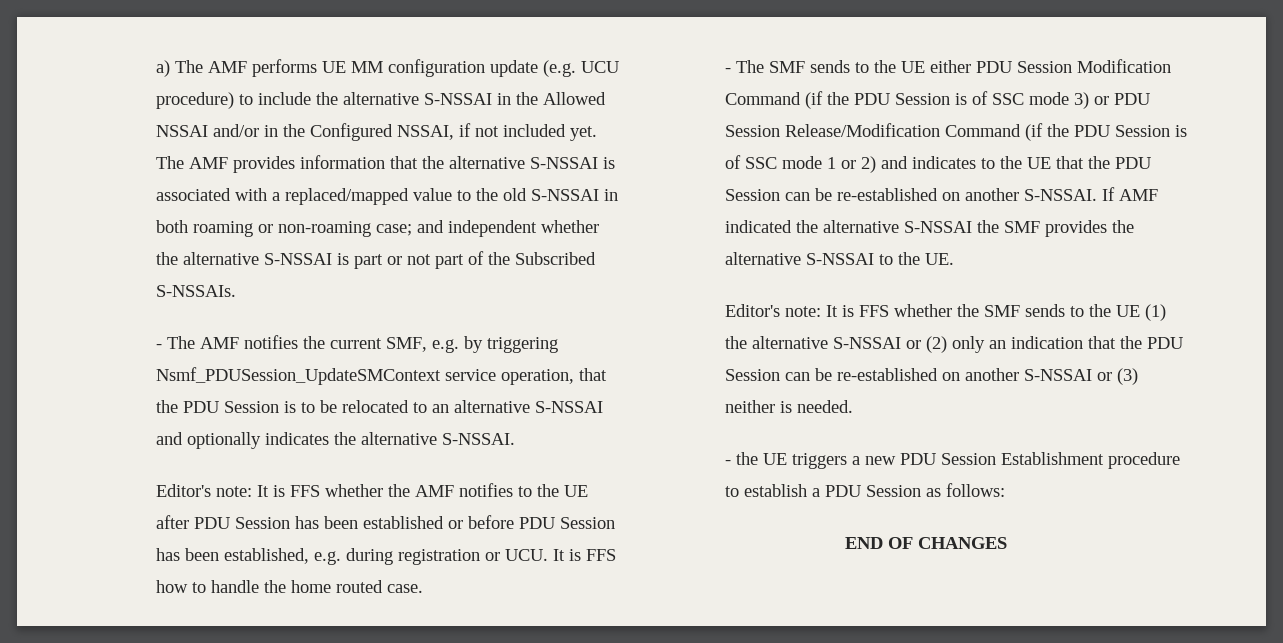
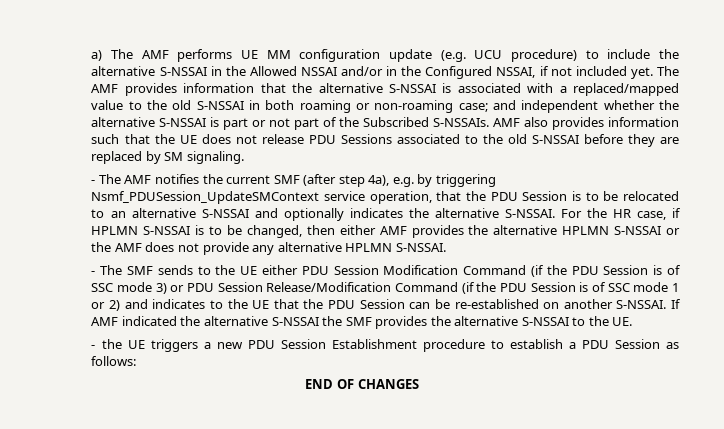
+ AMF also provides information such that the UE does not release PDU Sessions associated to the old S-NSSAI before they are replaced by SM signaling.
- - The AMF notifies the current SMF, e.g. by triggering Nsmf_PDUSession_UpdateSMContext service operation, that the PDU Session is to be relocated to an alternative S-NSSAI and optionally indicates the alternative S-NSSAI.
- Editor's note: It is FFS whether the AMF notifies to the UE after PDU Session has been established or before PDU Session has been established, e.g. during registration or UCU. It is FFS how to handle the home routed case.
+ - The AMF notifies the current SMF (after step 4a), e.g. by triggering Nsmf_PDUSession_UpdateSMContext service operation, that the PDU Session is to be relocated to an alternative S-NSSAI and optionally indicates the alternative S-NSSAI. For the HR case, if HPLMN S-NSSAI is to be changed, then either AMF provides the alternative HPLMN S-NSSAI or the AMF does not provide any alternative HPLMN S-NSSAI.
- Editor's note: It is FFS whether the SMF sends to the UE (1) the alternative S-NSSAI or (2) only an indication that the PDU Session can be re-established on another S-NSSAI or (3) neither is needed.

